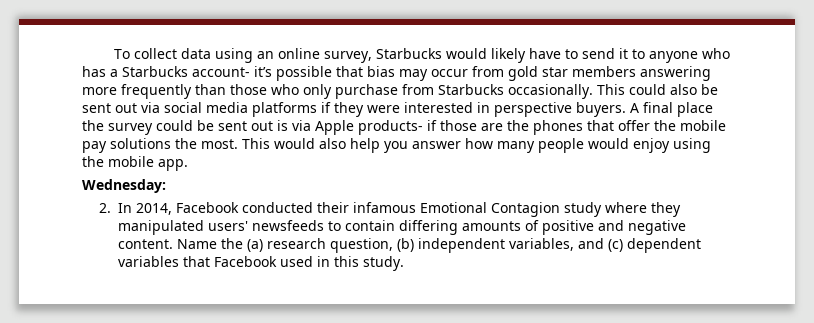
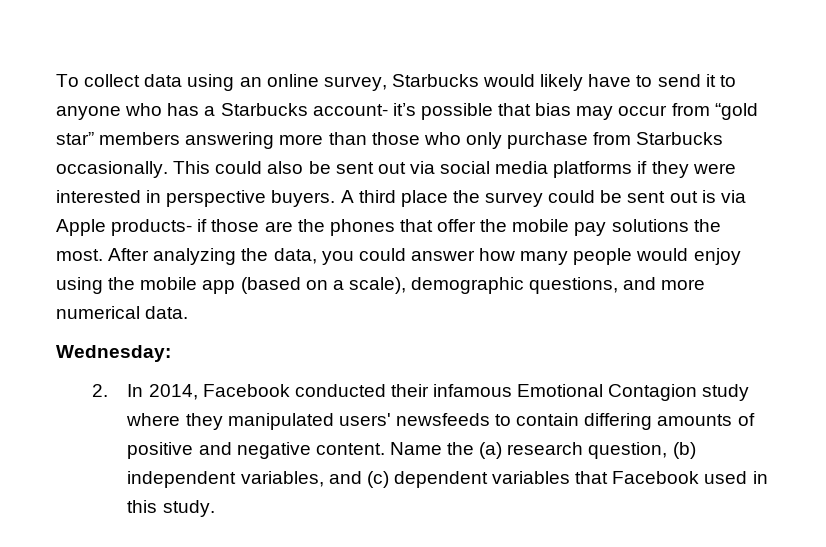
- To collect data using an online survey, Starbucks would likely have to send it to anyone who has a Starbucks account- it’s possible that bias may occur from gold star members answering more frequently than those who only purchase from Starbucks occasionally.
+ To collect data using an online survey, Starbucks would likely have to send it to anyone who has a Starbucks account- it’s possible that bias may occur from “gold star” members answering more than those who only purchase from Starbucks occasionally.
- A final place the survey could be sent out is via Apple products- if those are the phones that offer the mobile pay solutions the most.
+ A third place the survey could be sent out is via Apple products- if those are the phones that offer the mobile pay solutions the most.
- This would also help you answer how many people would enjoy using the mobile app.
+ After analyzing the data, you could answer how many people would enjoy using the mobile app (based on a scale), demographic questions, and more numerical data.

